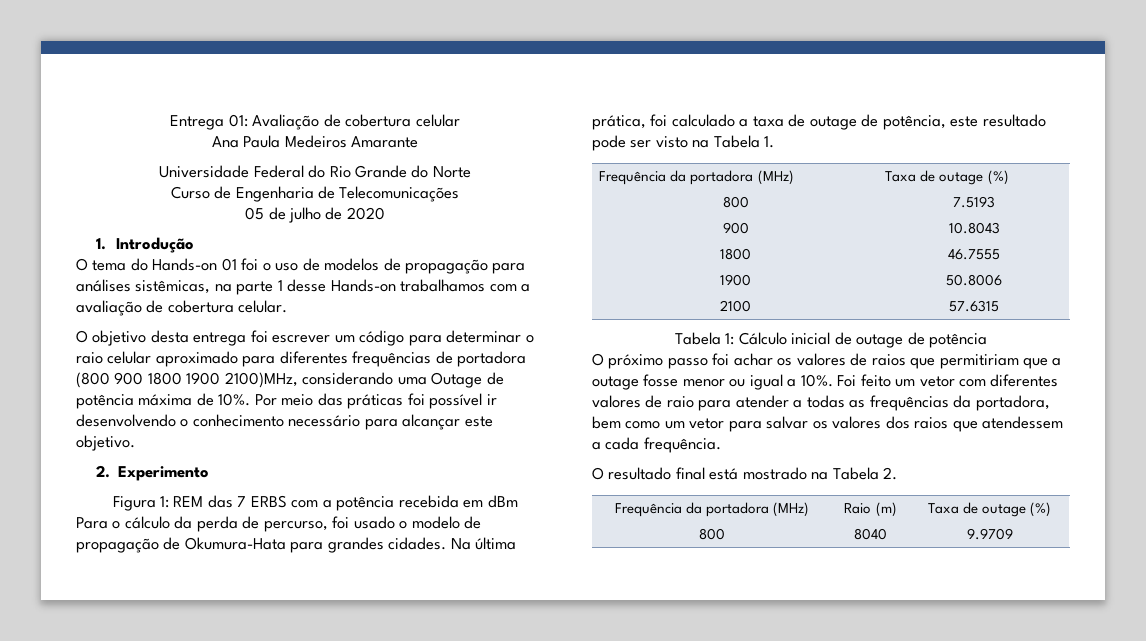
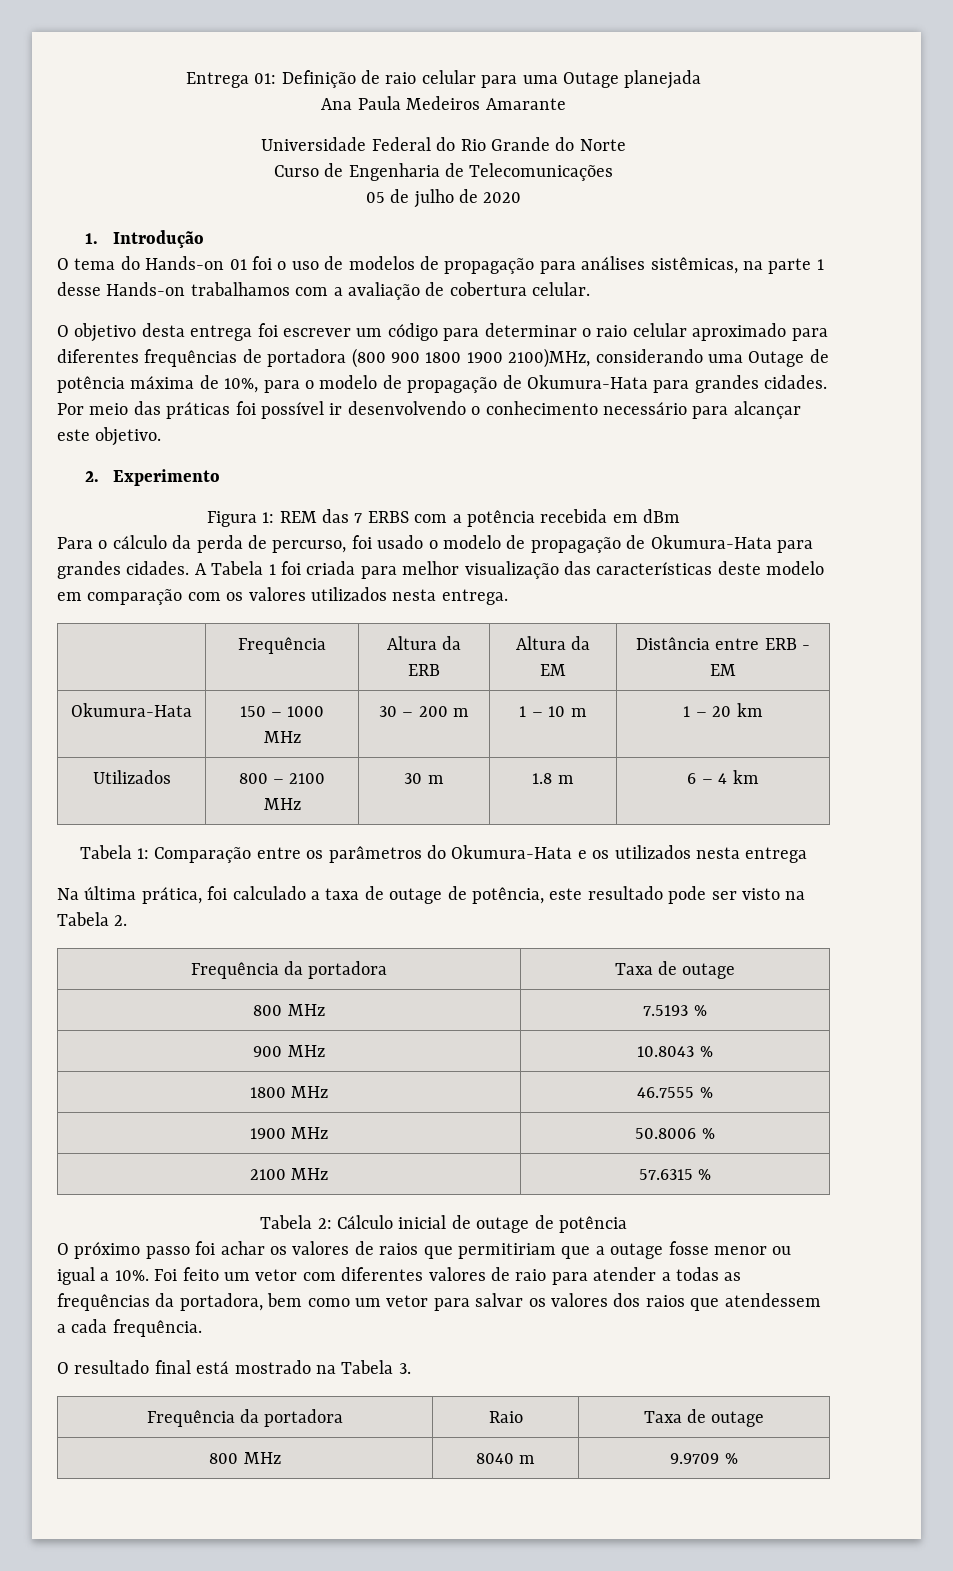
- Entrega 01: Avaliação de cobertura celular
+ Entrega 01: Definição de raio celular para uma Outage planejada
- O objetivo desta entrega foi escrever um código para determinar o raio celular aproximado para diferentes frequências de portadora (800 900 1800 1900 2100)MHz, considerando uma Outage de potência máxima de 10%.
+ O objetivo desta entrega foi escrever um código para determinar o raio celular aproximado para diferentes frequências de portadora (800 900 1800 1900 2100)MHz, considerando uma Outage de potência máxima de 10%, para o modelo de propagação de Okumura-Hata para grandes cidades.
- Para o cálculo da perda de percurso, foi usado o modelo de propagação de Okumura-Hata para grandes cidades. Na última prática, foi calculado a taxa de outage de potência, este resultado pode ser visto na Tabela 1.
- Frequência da portadora (MHz) | Taxa de outage (%)
- 800 | 7.5193
- 900 | 10.8043
- 1800 | 46.7555
- 1900 | 50.8006
- 2100 | 57.6315
- Tabela 1: Cálculo inicial de outage de potência
+ Para o cálculo da perda de percurso, foi usado o modelo de propagação de Okumura-Hata para grandes cidades. A Tabela 1 foi criada para melhor visualização das características deste modelo em comparação com os valores utilizados nesta entrega.
+ | Frequência | Altura da ERB | Altura da EM | Distância entre ERB - EM
+ Okumura-Hata | 150 – 1000 MHz | 30 – 200 m | 1 – 10 m | 1 – 20 km
+ Utilizados | 800 – 2100 MHz | 30 m | 1.8 m | 6 – 4 km
+ Tabela 1: Comparação entre os parâmetros do Okumura-Hata e os utilizados nesta entrega
+ Na última prática, foi calculado a taxa de outage de potência, este resultado pode ser visto na Tabela 2.
+ Frequência da portadora | Taxa de outage
+ 800 MHz | 7.5193 %
+ 900 MHz | 10.8043 %
+ 1800 MHz | 46.7555 %
+ 1900 MHz | 50.8006 %
+ 2100 MHz | 57.6315 %
+ Tabela 2: Cálculo inicial de outage de potência
- O resultado final está mostrado na Tabela 2.
- Frequência da portadora (MHz) | Raio (m) | Taxa de outage (%)
- 800 | 8040 | 9.9709
+ O resultado final está mostrado na Tabela 3.
+ Frequência da portadora | Raio | Taxa de outage
+ 800 MHz | 8040 m | 9.9709 %

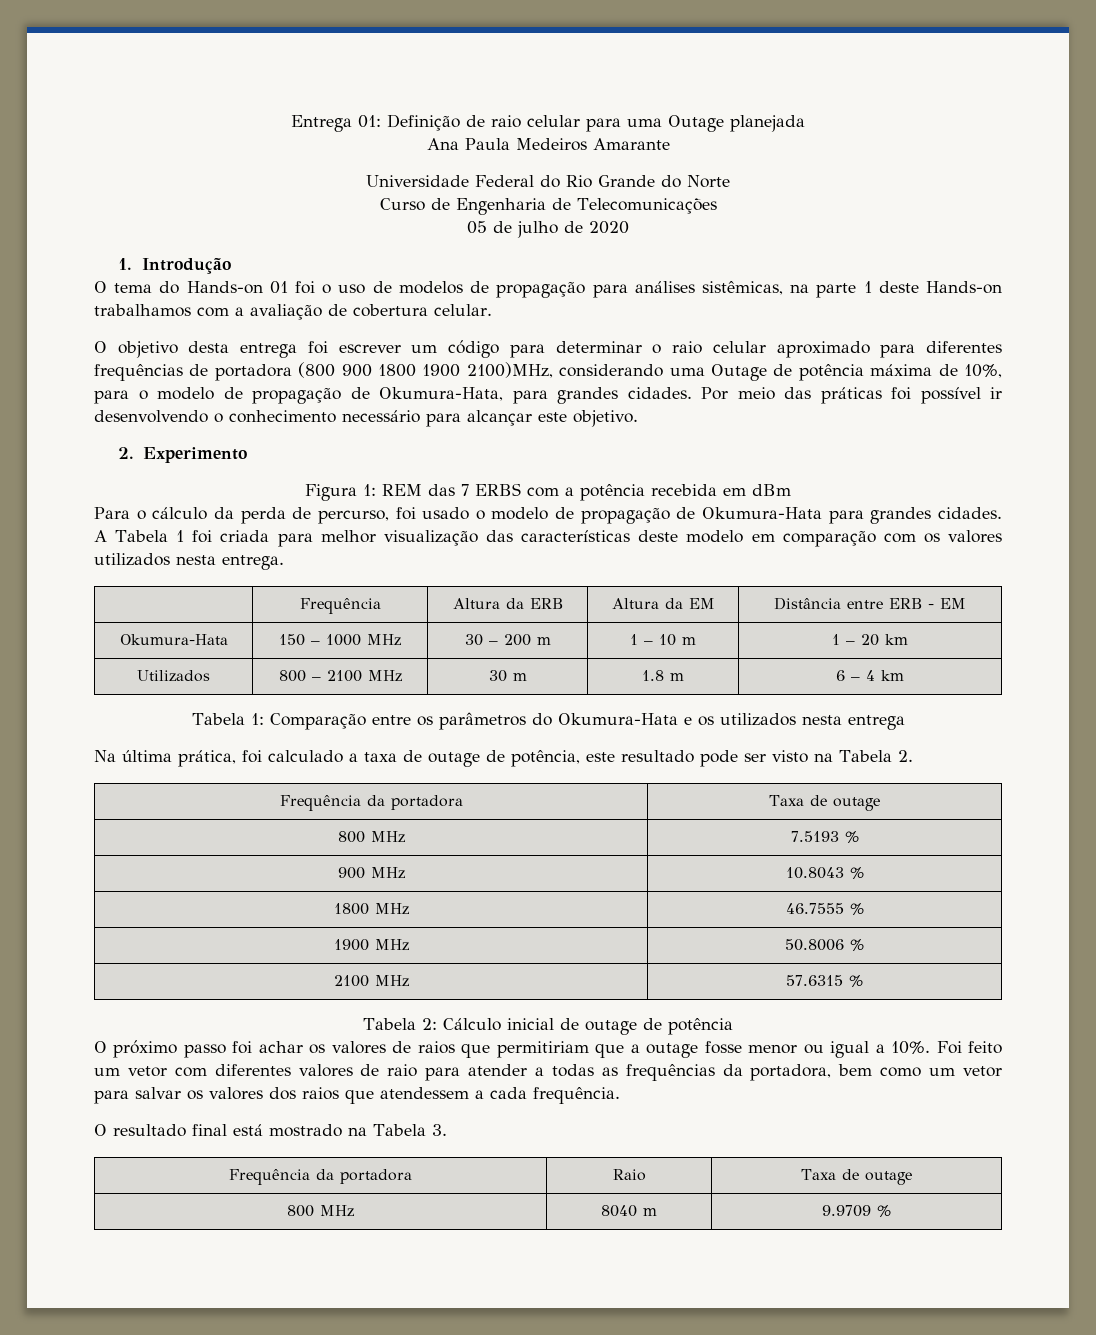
- O tema do Hands-on 01 foi o uso de modelos de propagação para análises sistêmicas, na parte 1 desse Hands-on trabalhamos com a avaliação de cobertura celular.
+ O tema do Hands-on 01 foi o uso de modelos de propagação para análises sistêmicas, na parte 1 deste Hands-on trabalhamos com a avaliação de cobertura celular.
- O objetivo desta entrega foi escrever um código para determinar o raio celular aproximado para diferentes frequências de portadora (800 900 1800 1900 2100)MHz, considerando uma Outage de potência máxima de 10%, para o modelo de propagação de Okumura-Hata para grandes cidades.
+ O objetivo desta entrega foi escrever um código para determinar o raio celular aproximado para diferentes frequências de portadora (800 900 1800 1900 2100)MHz, considerando uma Outage de potência máxima de 10%, para o modelo de propagação de Okumura-Hata, para grandes cidades.

